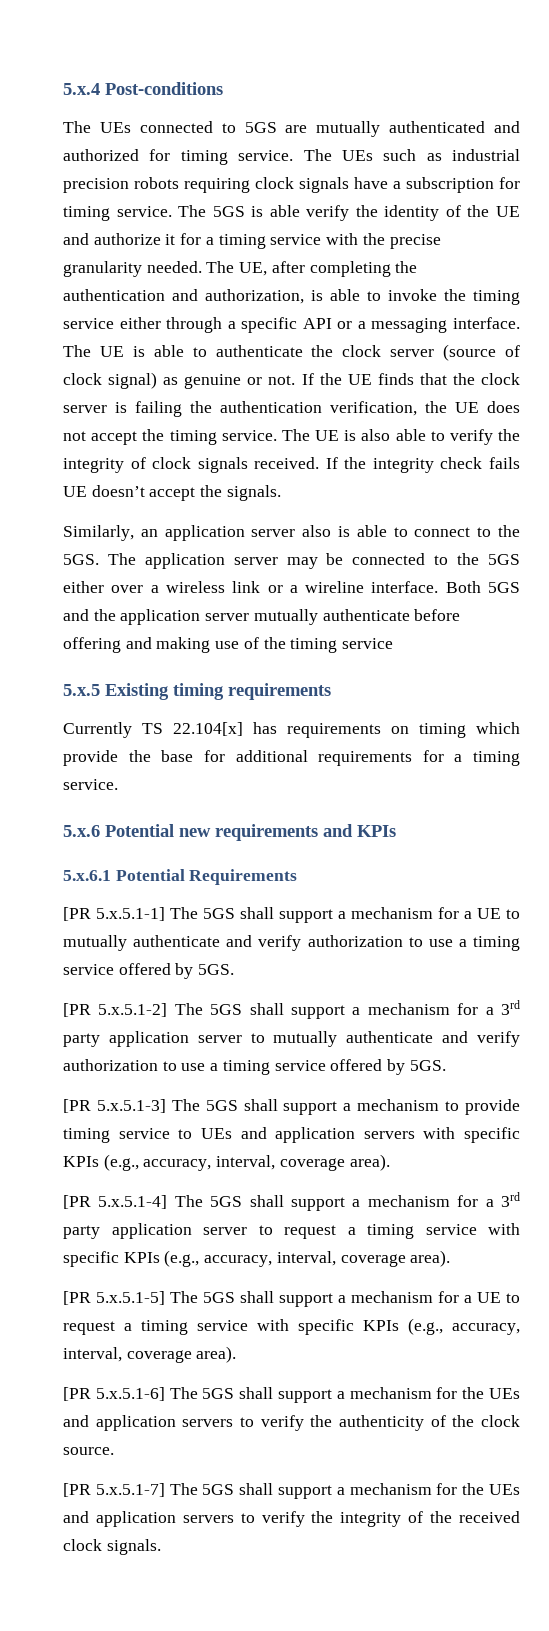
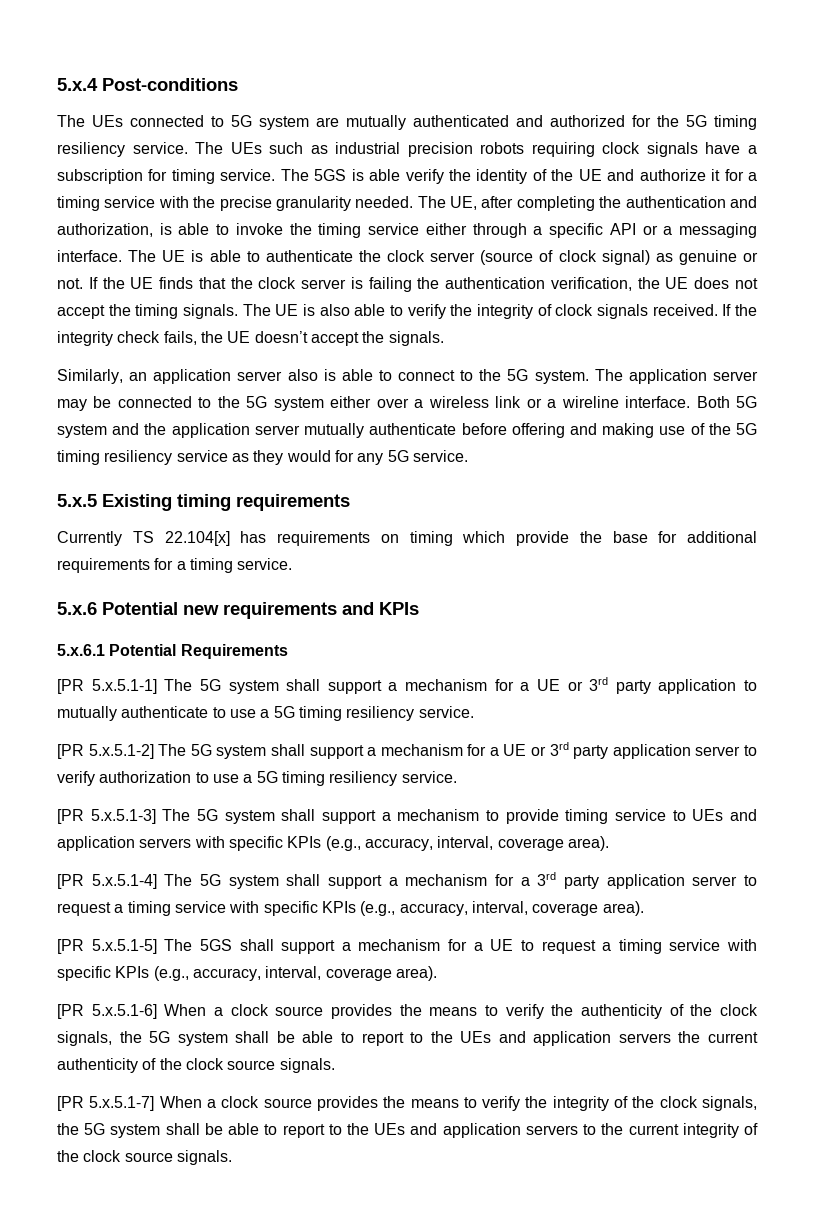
- The UEs connected to 5GS are mutually authenticated and authorized for timing service.
+ The UEs connected to 5G system are mutually authenticated and authorized for the 5G timing resiliency service.
- If the UE finds that the clock server is failing the authentication verification, the UE does not accept the timing service.
+ If the UE finds that the clock server is failing the authentication verification, the UE does not accept the timing signals.
- If the integrity check fails UE doesn’t accept the signals.
+ If the integrity check fails, the UE doesn’t accept the signals.
- Similarly, an application server also is able to connect to the 5GS.
+ Similarly, an application server also is able to connect to the 5G system.
- The application server may be connected to the 5GS either over a wireless link or a wireline interface.
+ The application server may be connected to the 5G system either over a wireless link or a wireline interface.
- Both 5GS and the application server mutually authenticate before offering and making use of the timing service
+ Both 5G system and the application server mutually authenticate before offering and making use of the 5G timing resiliency service as they would for any 5G service.
- [PR 5.x.5.1-1] The 5GS shall support a mechanism for a UE to mutually authenticate and verify authorization to use a timing service offered by 5GS.
+ [PR 5.x.5.1-1] The 5G system shall support a mechanism for a UE or 3rd party application to mutually authenticate to use a 5G timing resiliency service.
- [PR 5.x.5.1-2] The 5GS shall support a mechanism for a 3rd party application server to mutually authenticate and verify authorization to use a timing service offered by 5GS.
+ [PR 5.x.5.1-2] The 5G system shall support a mechanism for a UE or 3rd party application server to verify authorization to use a 5G timing resiliency service.
- [PR 5.x.5.1-3] The 5GS shall support a mechanism to provide timing service to UEs and application servers with specific KPIs (e.g., accuracy, interval, coverage area).
+ [PR 5.x.5.1-3] The 5G system shall support a mechanism to provide timing service to UEs and application servers with specific KPIs (e.g., accuracy, interval, coverage area).
- [PR 5.x.5.1-4] The 5GS shall support a mechanism for a 3rd party application server to request a timing service with specific KPIs (e.g., accuracy, interval, coverage area).
+ [PR 5.x.5.1-4] The 5G system shall support a mechanism for a 3rd party application server to request a timing service with specific KPIs (e.g., accuracy, interval, coverage area).
- [PR 5.x.5.1-6] The 5GS shall support a mechanism for the UEs and application servers to verify the authenticity of the clock source.
- [PR 5.x.5.1-7] The 5GS shall support a mechanism for the UEs and application servers to verify the integrity of the received clock signals.
+ [PR 5.x.5.1-6] When a clock source provides the means to verify the authenticity of the clock signals, the 5G system shall be able to report to the UEs and application servers the current authenticity of the clock source signals.
+ [PR 5.x.5.1-7] When a clock source provides the means to verify the integrity of the clock signals, the 5G system shall be able to report to the UEs and application servers to the current integrity of the clock source signals.

